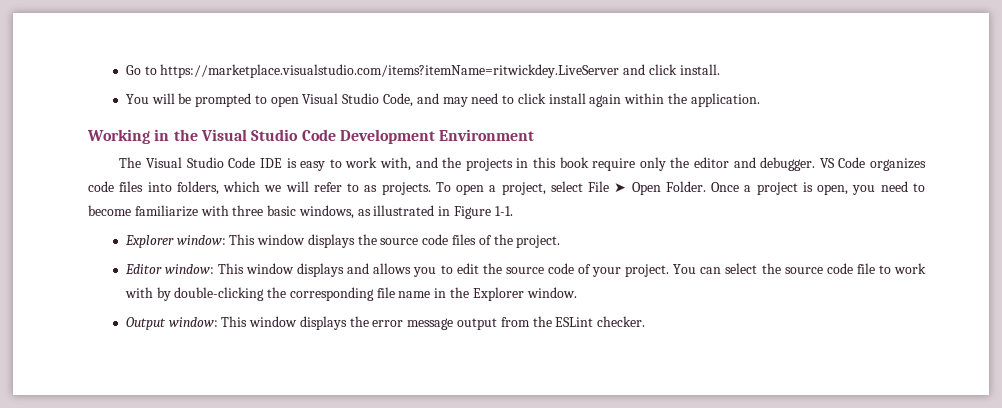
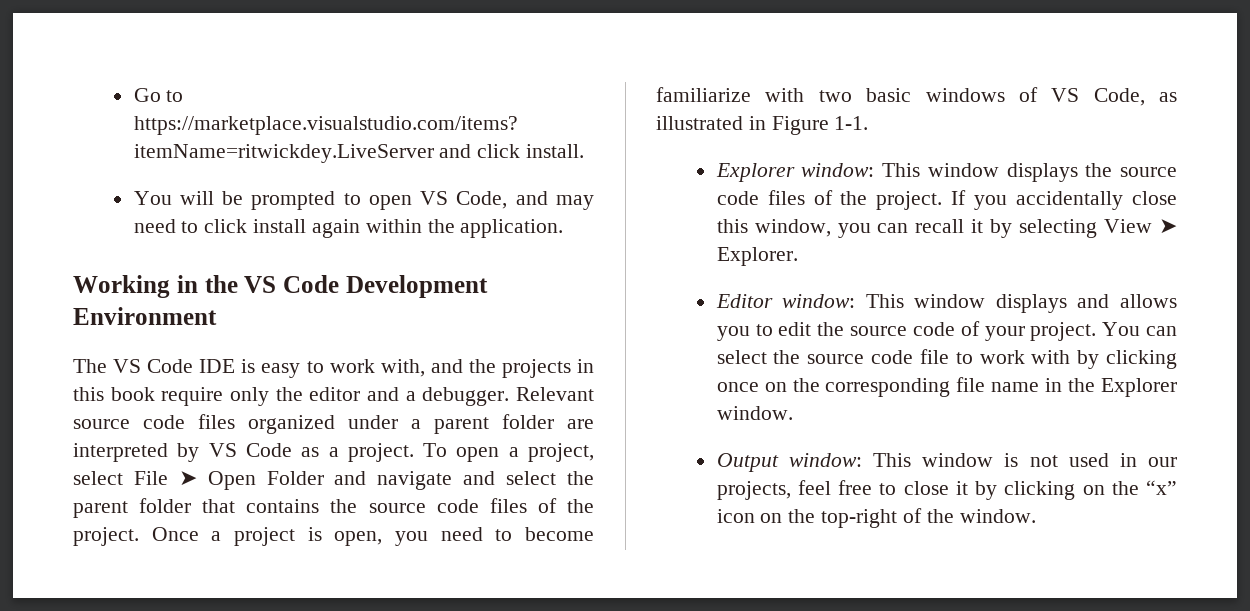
- You will be prompted to open Visual Studio Code, and may need to click install again within the application.
+ You will be prompted to open VS Code, and may need to click install again within the application.
- Working in the Visual Studio Code Development Environment
+ Working in the VS Code Development Environment
- The Visual Studio Code IDE is easy to work with, and the projects in this book require only the editor and debugger. VS Code organizes code files into folders, which we will refer to as projects.
+ The VS Code IDE is easy to work with, and the projects in this book require only the editor and a debugger. Relevant source code files organized under a parent folder are interpreted by VS Code as a project.
- To open a project, select File ➤ Open Folder.
+ To open a project, select File ➤ Open Folder and navigate and select the parent folder that contains the source code files of the project.
- Once a project is open, you need to become familiarize with three basic windows, as illustrated in Figure 1-1.
+ Once a project is open, you need to become familiarize with two basic windows of VS Code, as illustrated in Figure 1-1.
+ If you accidentally close this window, you can recall it by selecting View ➤ Explorer.
- You can select the source code file to work with by double-clicking the corresponding file name in the Explorer window.
+ You can select the source code file to work with by clicking once on the corresponding file name in the Explorer window.
- Output window: This window displays the error message output from the ESLint checker.
+ Output window: This window is not used in our projects, feel free to close it by clicking on the “x” icon on the top-right of the window.

